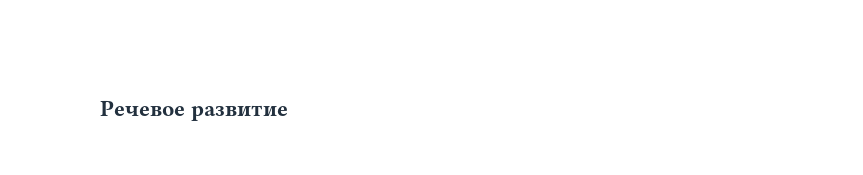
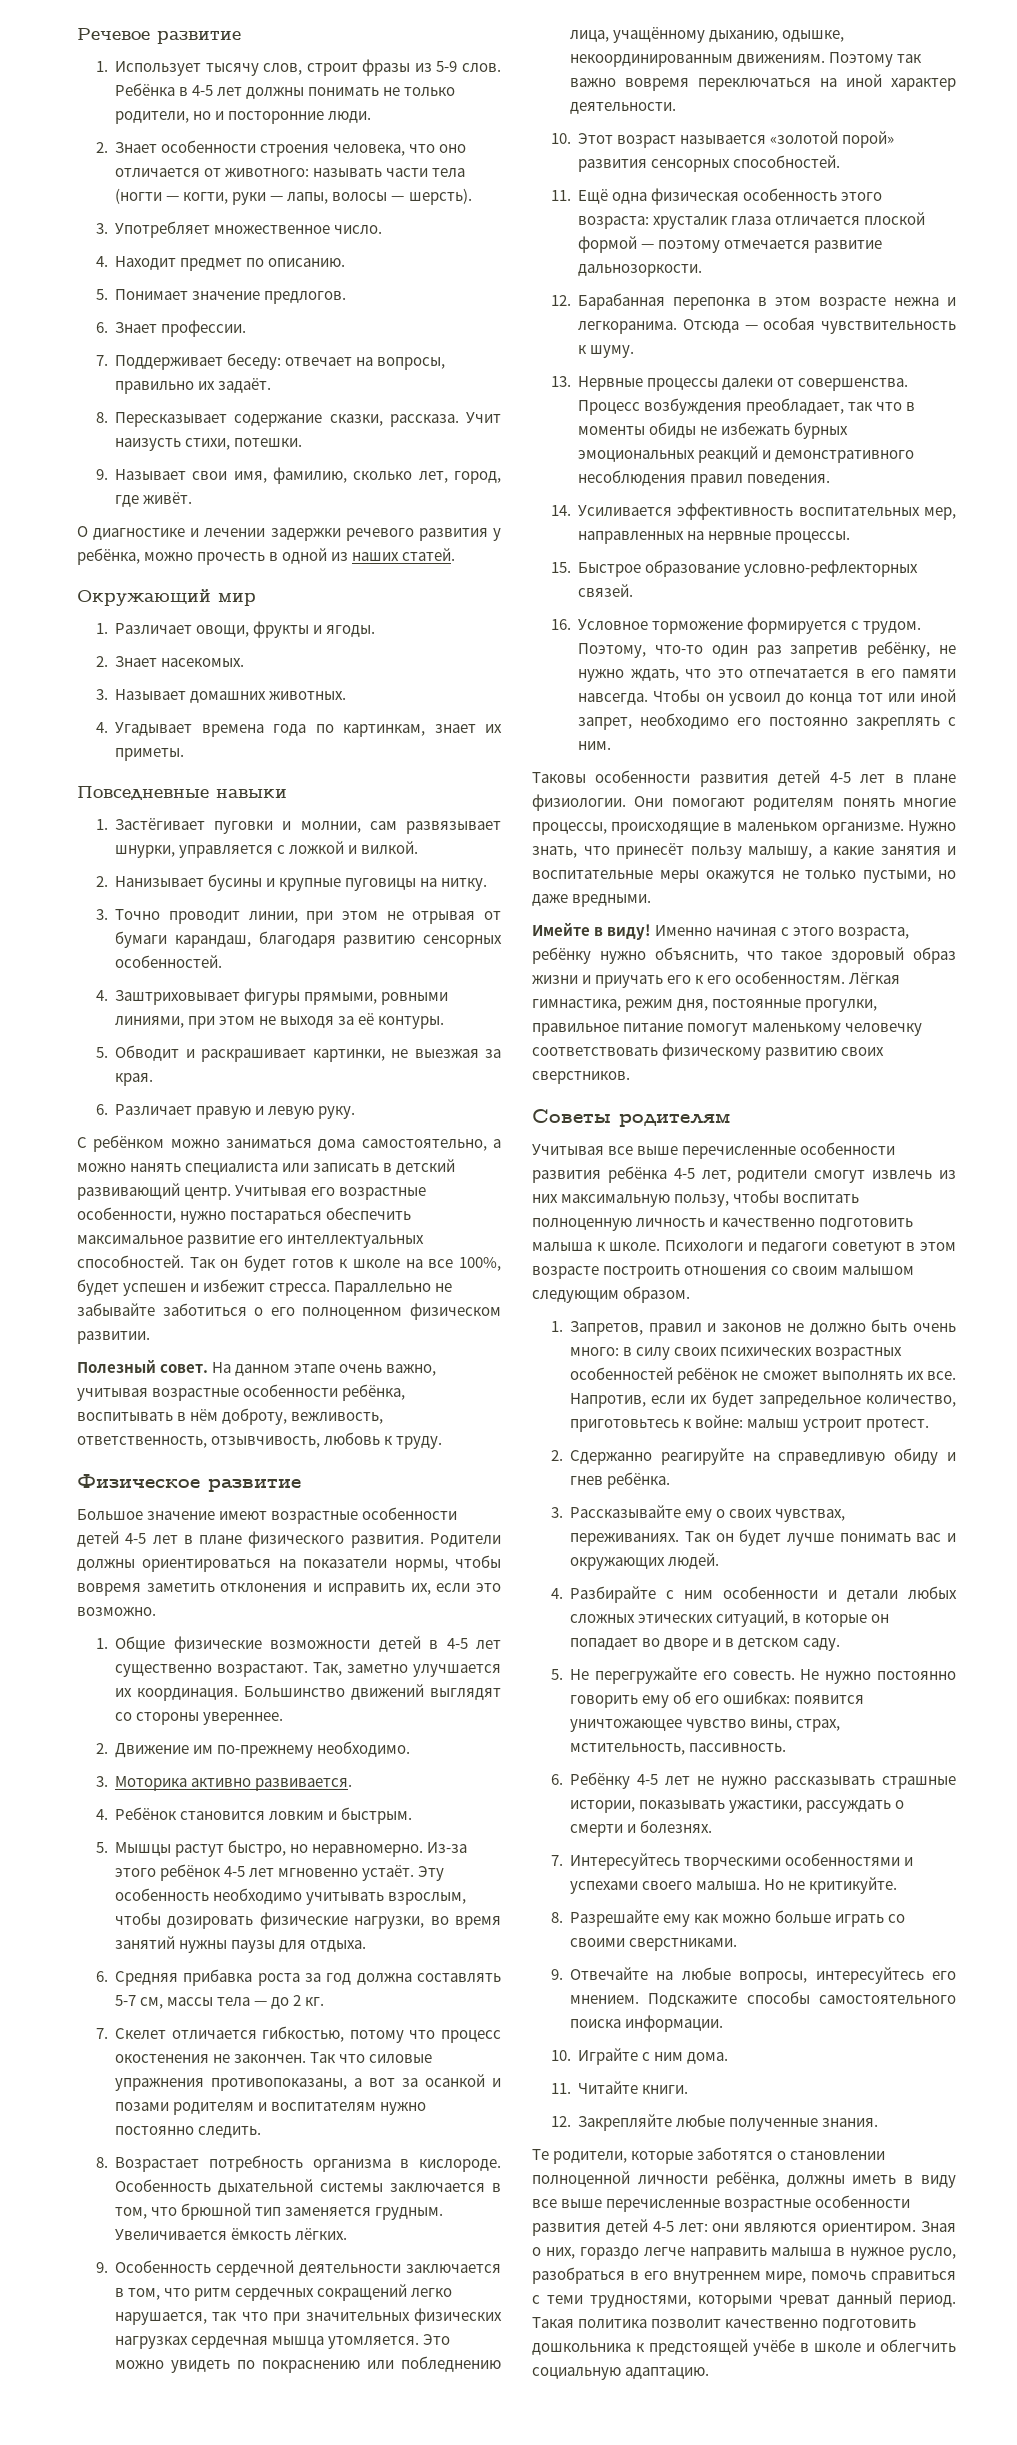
+ 1. Использует тысячу слов, строит фразы из 5-9 слов. Ребёнка в 4-5 лет должны понимать не только родители, но и посторонние люди.
+ 2. Знает особенности строения человека, что оно отличается от животного: называть части тела (ногти — когти, руки — лапы, волосы — шерсть).
+ 3. Употребляет множественное число.
+ 4. Находит предмет по описанию.
+ 5. Понимает значение предлогов.
+ 6. Знает профессии.
+ 7. Поддерживает беседу: отвечает на вопросы, правильно их задаёт.
+ 8. Пересказывает содержание сказки, рассказа. Учит наизусть стихи, потешки.
+ 9. Называет свои имя, фамилию, сколько лет, город, где живёт.
+ О диагностике и лечении задержки речевого развития у ребёнка, можно прочесть в одной из наших статей.
+ Окружающий мир
+ 1. Различает овощи, фрукты и ягоды.
+ 2. Знает насекомых.
+ 3. Называет домашних животных.
+ 4. Угадывает времена года по картинкам, знает их приметы.
+ Повседневные навыки
+ 1. Застёгивает пуговки и молнии, сам развязывает шнурки, управляется с ложкой и вилкой.
+ 2. Нанизывает бусины и крупные пуговицы на нитку.
+ 3. Точно проводит линии, при этом не отрывая от бумаги карандаш, благодаря развитию сенсорных особенностей.
+ 4. Заштриховывает фигуры прямыми, ровными линиями, при этом не выходя за её контуры.
+ 5. Обводит и раскрашивает картинки, не выезжая за края.
+ 6. Различает правую и левую руку.
+ С ребёнком можно заниматься дома самостоятельно, а можно нанять специалиста или записать в детский развивающий центр. Учитывая его возрастные особенности, нужно постараться обеспечить максимальное развитие его интеллектуальных способностей. Так он будет готов к школе на все 100%, будет успешен и избежит стресса. Параллельно не забывайте заботиться о его полноценном физическом развитии.
+ Полезный совет. На данном этапе очень важно, учитывая возрастные особенности ребёнка, воспитывать в нём доброту, вежливость, ответственность, отзывчивость, любовь к труду.
+ Физическое развитие
+ Большое значение имеют возрастные особенности детей 4-5 лет в плане физического развития. Родители должны ориентироваться на показатели нормы, чтобы вовремя заметить отклонения и исправить их, если это возможно.
+ 1. Общие физические возможности детей в 4-5 лет существенно возрастают. Так, заметно улучшается их координация. Большинство движений выглядят со стороны увереннее.
+ 2. Движение им по-прежнему необходимо.
+ 3. Моторика активно развивается.
+ 4. Ребёнок становится ловким и быстрым.
+ 5. Мышцы растут быстро, но неравномерно. Из-за этого ребёнок 4-5 лет мгновенно устаёт. Эту особенность необходимо учитывать взрослым, чтобы дозировать физические нагрузки, во время занятий нужны паузы для отдыха.
+ 6. Средняя прибавка роста за год должна составлять 5-7 см, массы тела — до 2 кг.
+ 7. Скелет отличается гибкостью, потому что процесс окостенения не закончен. Так что силовые упражнения противопоказаны, а вот за осанкой и позами родителям и воспитателям нужно постоянно следить.
+ 8. Возрастает потребность организма в кислороде. Особенность дыхательной системы заключается в том, что брюшной тип заменяется грудным. Увеличивается ёмкость лёгких.
+ 9. Особенность сердечной деятельности заключается в том, что ритм сердечных сокращений легко нарушается, так что при значительных физических нагрузках сердечная мышца утомляется. Это можно увидеть по покраснению или побледнению лица, учащённому дыханию, одышке, некоординированным движениям. Поэтому так важно вовремя переключаться на иной характер деятельности.
+ 10. Этот возраст называется «золотой порой» развития сенсорных способностей.
+ 11. Ещё одна физическая особенность этого возраста: хрусталик глаза отличается плоской формой — поэтому отмечается развитие дальнозоркости.
+ 12. Барабанная перепонка в этом возрасте нежна и легкоранима. Отсюда — особая чувствительность к шуму.
+ 13. Нервные процессы далеки от совершенства. Процесс возбуждения преобладает, так что в моменты обиды не избежать бурных эмоциональных реакций и демонстративного несоблюдения правил поведения.
+ 14. Усиливается эффективность воспитательных мер, направленных на нервные процессы.
+ 15. Быстрое образование условно-рефлекторных связей.
+ 16. Условное торможение формируется с трудом. Поэтому, что-то один раз запретив ребёнку, не нужно ждать, что это отпечатается в его памяти навсегда. Чтобы он усвоил до конца тот или иной запрет, необходимо его постоянно закреплять с ним.
+ Таковы особенности развития детей 4-5 лет в плане физиологии. Они помогают родителям понять многие процессы, происходящие в маленьком организме. Нужно знать, что принесёт пользу малышу, а какие занятия и воспитательные меры окажутся не только пустыми, но даже вредными.
+ Имейте в виду! Именно начиная с этого возраста, ребёнку нужно объяснить, что такое здоровый образ жизни и приучать его к его особенностям. Лёгкая гимнастика, режим дня, постоянные прогулки, правильное питание помогут маленькому человечку соответствовать физическому развитию своих сверстников.
+ Советы родителям
+ Учитывая все выше перечисленные особенности развития ребёнка 4-5 лет, родители смогут извлечь из них максимальную пользу, чтобы воспитать полноценную личность и качественно подготовить малыша к школе. Психологи и педагоги советуют в этом возрасте построить отношения со своим малышом следующим образом.
+ 1. Запретов, правил и законов не должно быть очень много: в силу своих психических возрастных особенностей ребёнок не сможет выполнять их все. Напротив, если их будет запредельное количество, приготовьтесь к войне: малыш устроит протест.
+ 2. Сдержанно реагируйте на справедливую обиду и гнев ребёнка.
+ 3. Рассказывайте ему о своих чувствах, переживаниях. Так он будет лучше понимать вас и окружающих людей.
+ 4. Разбирайте с ним особенности и детали любых сложных этических ситуаций, в которые он попадает во дворе и в детском саду.
+ 5. Не перегружайте его совесть. Не нужно постоянно говорить ему об его ошибках: появится уничтожающее чувство вины, страх, мстительность, пассивность.
+ 6. Ребёнку 4-5 лет не нужно рассказывать страшные истории, показывать ужастики, рассуждать о смерти и болезнях.
+ 7. Интересуйтесь творческими особенностями и успехами своего малыша. Но не критикуйте.
+ 8. Разрешайте ему как можно больше играть со своими сверстниками.
+ 9. Отвечайте на любые вопросы, интересуйтесь его мнением. Подскажите способы самостоятельного поиска информации.
+ 10. Играйте с ним дома.
+ 11. Читайте книги.
+ 12. Закрепляйте любые полученные знания.
+ Те родители, которые заботятся о становлении полноценной личности ребёнка, должны иметь в виду все выше перечисленные возрастные особенности развития детей 4-5 лет: они являются ориентиром. Зная о них, гораздо легче направить малыша в нужное русло, разобраться в его внутреннем мире, помочь справиться с теми трудностями, которыми чреват данный период. Такая политика позволит качественно подготовить дошкольника к предстоящей учёбе в школе и облегчить социальную адаптацию.

